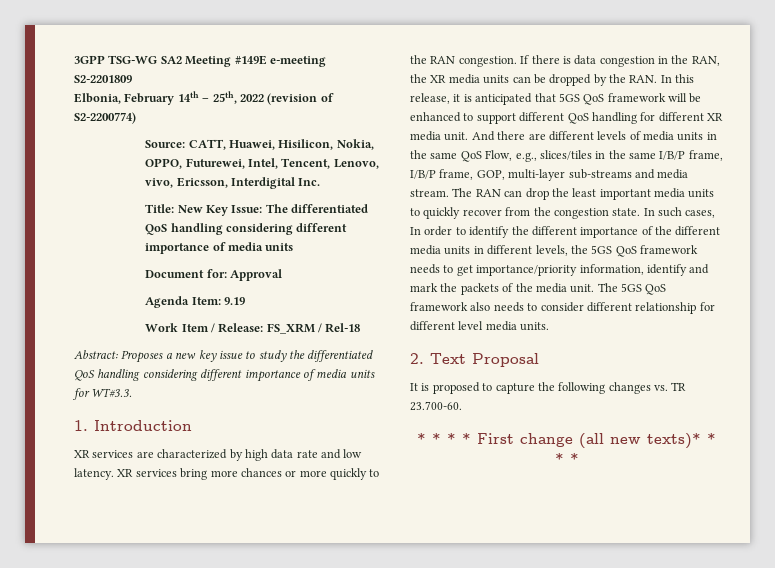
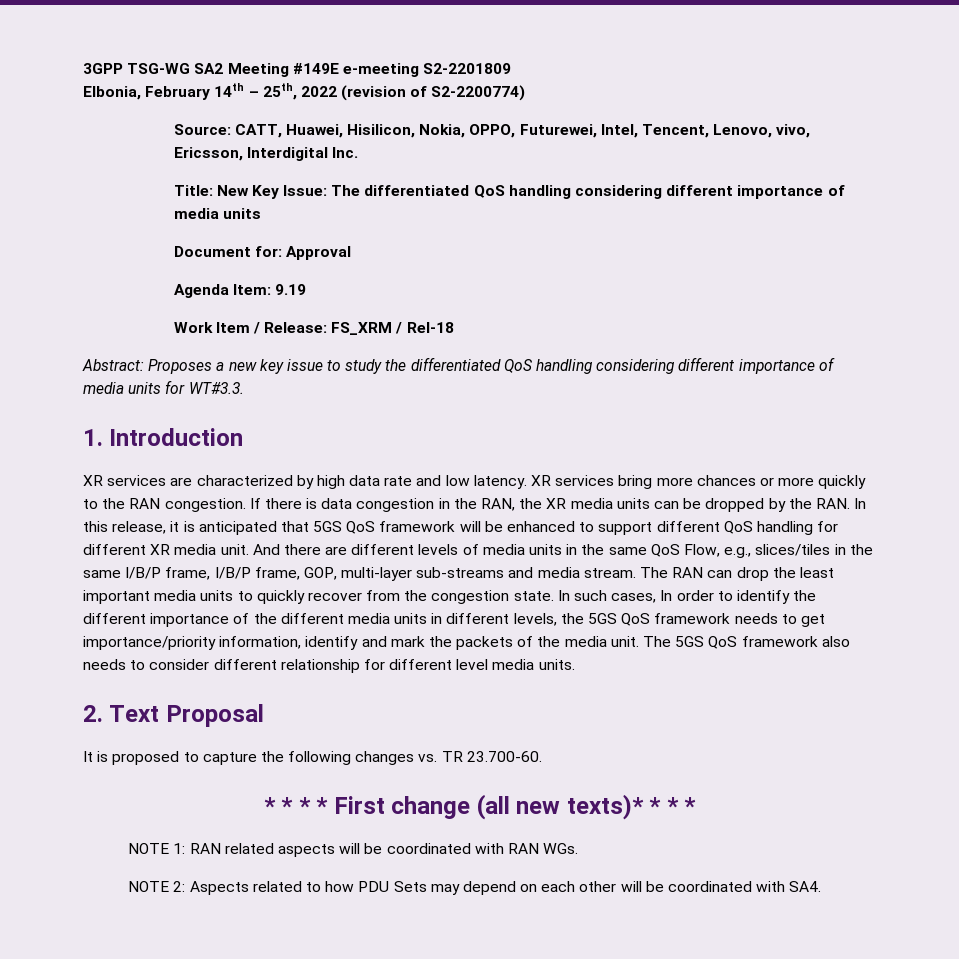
+ NOTE 1: RAN related aspects will be coordinated with RAN WGs.
+ NOTE 2: Aspects related to how PDU Sets may depend on each other will be coordinated with SA4.

